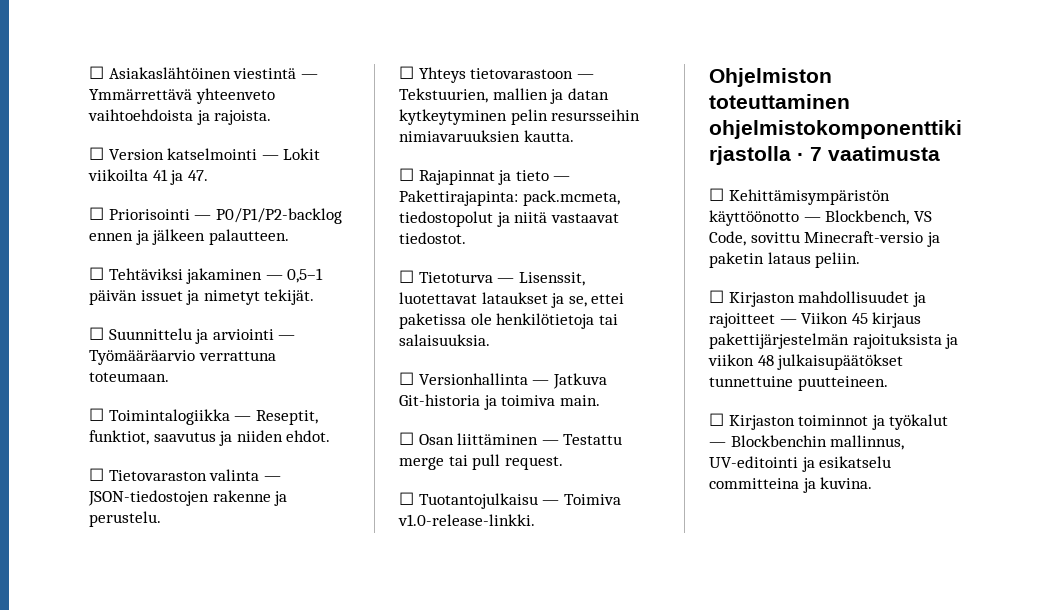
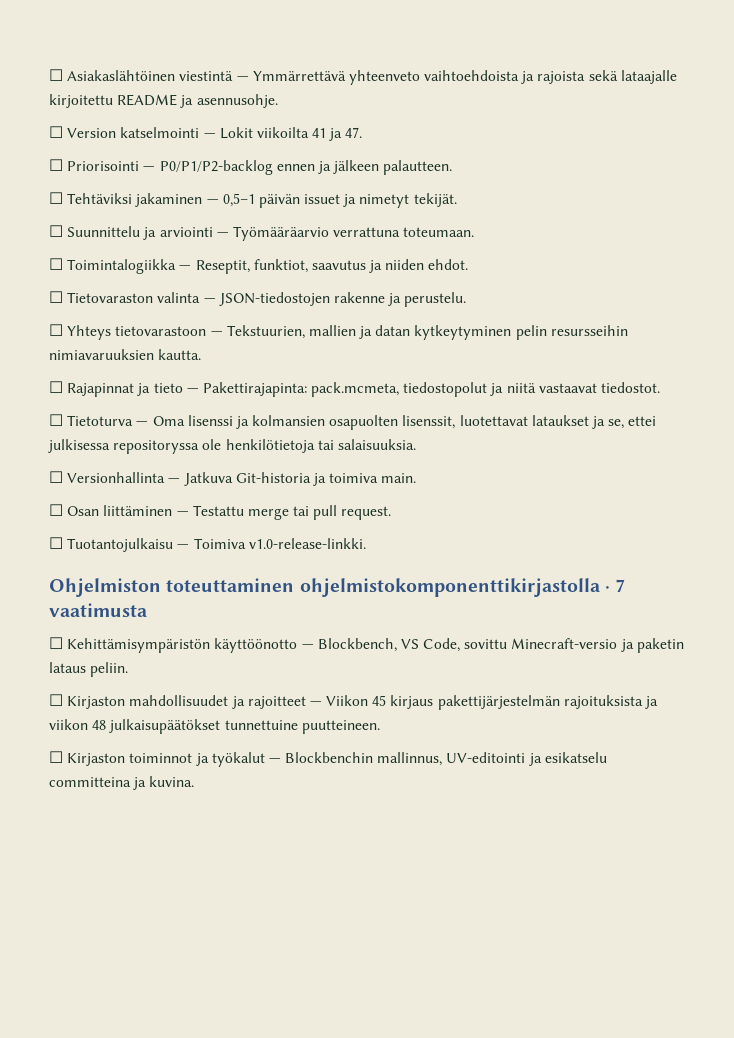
- ☐ Asiakaslähtöinen viestintä — Ymmärrettävä yhteenveto vaihtoehdoista ja rajoista.
+ ☐ Asiakaslähtöinen viestintä — Ymmärrettävä yhteenveto vaihtoehdoista ja rajoista sekä lataajalle kirjoitettu README ja asennusohje.
- ☐ Tietoturva — Lisenssit, luotettavat lataukset ja se, ettei paketissa ole henkilötietoja tai salaisuuksia.
+ ☐ Tietoturva — Oma lisenssi ja kolmansien osapuolten lisenssit, luotettavat lataukset ja se, ettei julkisessa repositoryssa ole henkilötietoja tai salaisuuksia.

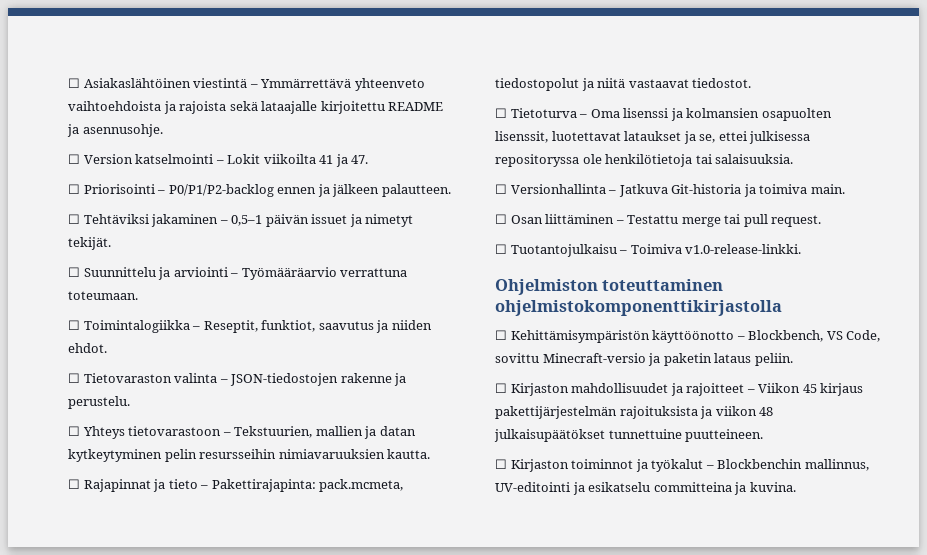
- ☐ Asiakaslähtöinen viestintä — Ymmärrettävä yhteenveto vaihtoehdoista ja rajoista sekä lataajalle kirjoitettu README ja asennusohje.
+ ☐ Asiakaslähtöinen viestintä – Ymmärrettävä yhteenveto vaihtoehdoista ja rajoista sekä lataajalle kirjoitettu README ja asennusohje.
- ☐ Version katselmointi — Lokit viikoilta 41 ja 47.
+ ☐ Version katselmointi – Lokit viikoilta 41 ja 47.
- ☐ Priorisointi — P0/P1/P2-backlog ennen ja jälkeen palautteen.
+ ☐ Priorisointi – P0/P1/P2-backlog ennen ja jälkeen palautteen.
- ☐ Tehtäviksi jakaminen — 0,5–1 päivän issuet ja nimetyt tekijät.
+ ☐ Tehtäviksi jakaminen – 0,5–1 päivän issuet ja nimetyt tekijät.
- ☐ Suunnittelu ja arviointi — Työmääräarvio verrattuna toteumaan.
+ ☐ Suunnittelu ja arviointi – Työmääräarvio verrattuna toteumaan.
- ☐ Toimintalogiikka — Reseptit, funktiot, saavutus ja niiden ehdot.
+ ☐ Toimintalogiikka – Reseptit, funktiot, saavutus ja niiden ehdot.
- ☐ Tietovaraston valinta — JSON-tiedostojen rakenne ja perustelu.
+ ☐ Tietovaraston valinta – JSON-tiedostojen rakenne ja perustelu.
- ☐ Yhteys tietovarastoon — Tekstuurien, mallien ja datan kytkeytyminen pelin resursseihin nimiavaruuksien kautta.
+ ☐ Yhteys tietovarastoon – Tekstuurien, mallien ja datan kytkeytyminen pelin resursseihin nimiavaruuksien kautta.
- ☐ Rajapinnat ja tieto — Pakettirajapinta: pack.mcmeta, tiedostopolut ja niitä vastaavat tiedostot.
+ ☐ Rajapinnat ja tieto – Pakettirajapinta: pack.mcmeta, tiedostopolut ja niitä vastaavat tiedostot.
- ☐ Tietoturva — Oma lisenssi ja kolmansien osapuolten lisenssit, luotettavat lataukset ja se, ettei julkisessa repositoryssa ole henkilötietoja tai salaisuuksia.
+ ☐ Tietoturva – Oma lisenssi ja kolmansien osapuolten lisenssit, luotettavat lataukset ja se, ettei julkisessa repositoryssa ole henkilötietoja tai salaisuuksia.
- ☐ Versionhallinta — Jatkuva Git-historia ja toimiva main.
+ ☐ Versionhallinta – Jatkuva Git-historia ja toimiva main.
- ☐ Osan liittäminen — Testattu merge tai pull request.
+ ☐ Osan liittäminen – Testattu merge tai pull request.
- ☐ Tuotantojulkaisu — Toimiva v1.0-release-linkki.
+ ☐ Tuotantojulkaisu – Toimiva v1.0-release-linkki.
- Ohjelmiston toteuttaminen ohjelmistokomponenttikirjastolla · 7 vaatimusta
+ Ohjelmiston toteuttaminen ohjelmistokomponenttikirjastolla
- ☐ Kehittämisympäristön käyttöönotto — Blockbench, VS Code, sovittu Minecraft-versio ja paketin lataus peliin.
+ ☐ Kehittämisympäristön käyttöönotto – Blockbench, VS Code, sovittu Minecraft-versio ja paketin lataus peliin.
- ☐ Kirjaston mahdollisuudet ja rajoitteet — Viikon 45 kirjaus pakettijärjestelmän rajoituksista ja viikon 48 julkaisupäätökset tunnettuine puutteineen.
+ ☐ Kirjaston mahdollisuudet ja rajoitteet – Viikon 45 kirjaus pakettijärjestelmän rajoituksista ja viikon 48 julkaisupäätökset tunnettuine puutteineen.
- ☐ Kirjaston toiminnot ja työkalut — Blockbenchin mallinnus, UV-editointi ja esikatselu committeina ja kuvina.
+ ☐ Kirjaston toiminnot ja työkalut – Blockbenchin mallinnus, UV-editointi ja esikatselu committeina ja kuvina.

